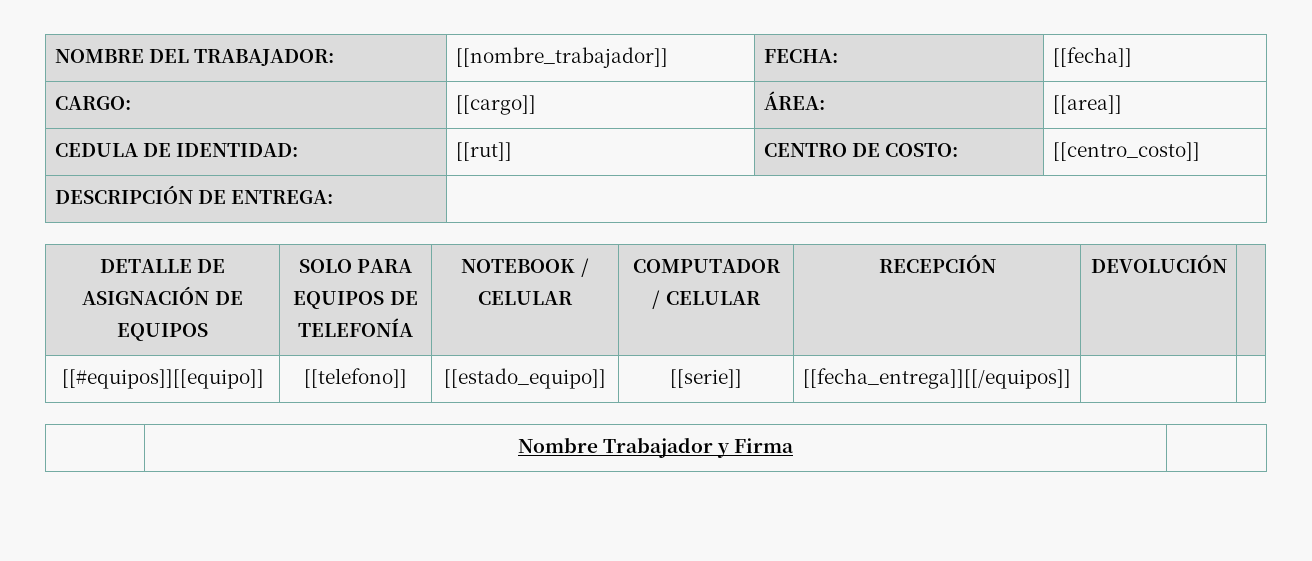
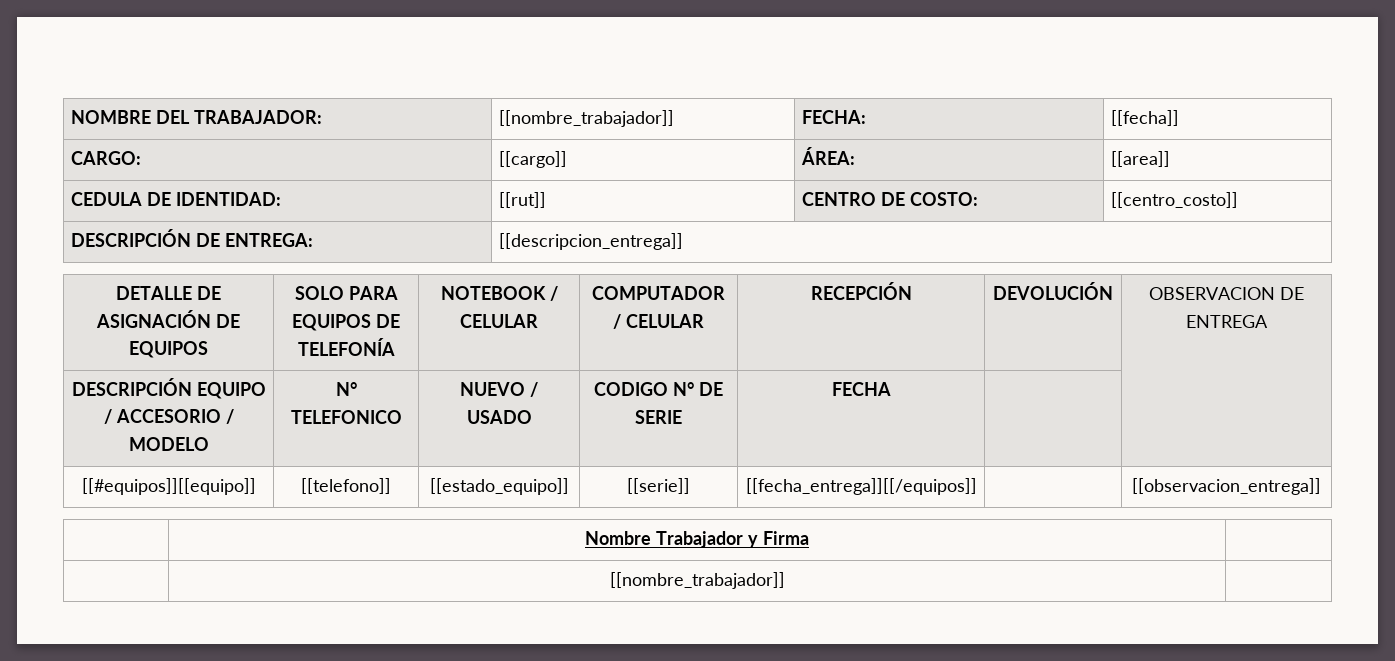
- DESCRIPCIÓN DE ENTREGA: |
+ DESCRIPCIÓN DE ENTREGA: | [[descripcion_entrega]]
- DETALLE DE ASIGNACIÓN DE EQUIPOS | SOLO PARA EQUIPOS DE TELEFONÍA | NOTEBOOK / CELULAR | COMPUTADOR / CELULAR | RECEPCIÓN | DEVOLUCIÓN |
+ DETALLE DE ASIGNACIÓN DE EQUIPOS | SOLO PARA EQUIPOS DE TELEFONÍA | NOTEBOOK / CELULAR | COMPUTADOR / CELULAR | RECEPCIÓN | DEVOLUCIÓN | OBSERVACION DE ENTREGA
+ DESCRIPCIÓN EQUIPO / ACCESORIO / MODELO | N° TELEFONICO | NUEVO / USADO | CODIGO N° DE SERIE | FECHA | |
- [[#equipos]][[equipo]] | [[telefono]] | [[estado_equipo]] | [[serie]] | [[fecha_entrega]][[/equipos]] | |
+ [[#equipos]][[equipo]] | [[telefono]] | [[estado_equipo]] | [[serie]] | [[fecha_entrega]][[/equipos]] | | [[observacion_entrega]]
  | Nombre Trabajador y Firma |
+ | [[nombre_trabajador]] |

